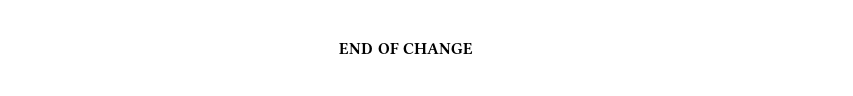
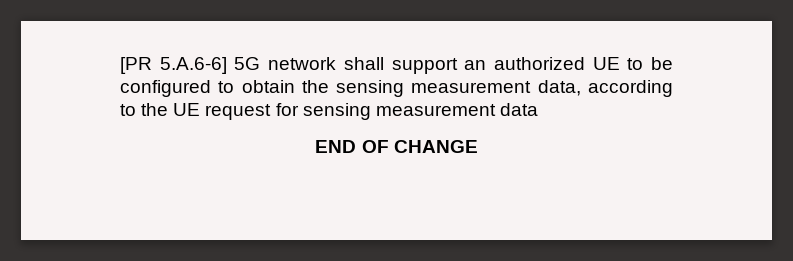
+ [PR 5.A.6-6] 5G network shall support an authorized UE to be configured to obtain the sensing measurement data, according to the UE request for sensing measurement data

